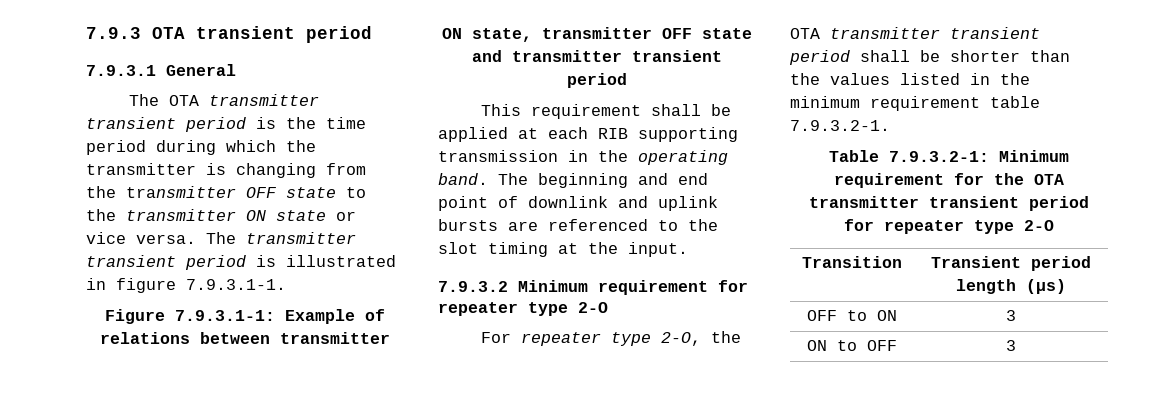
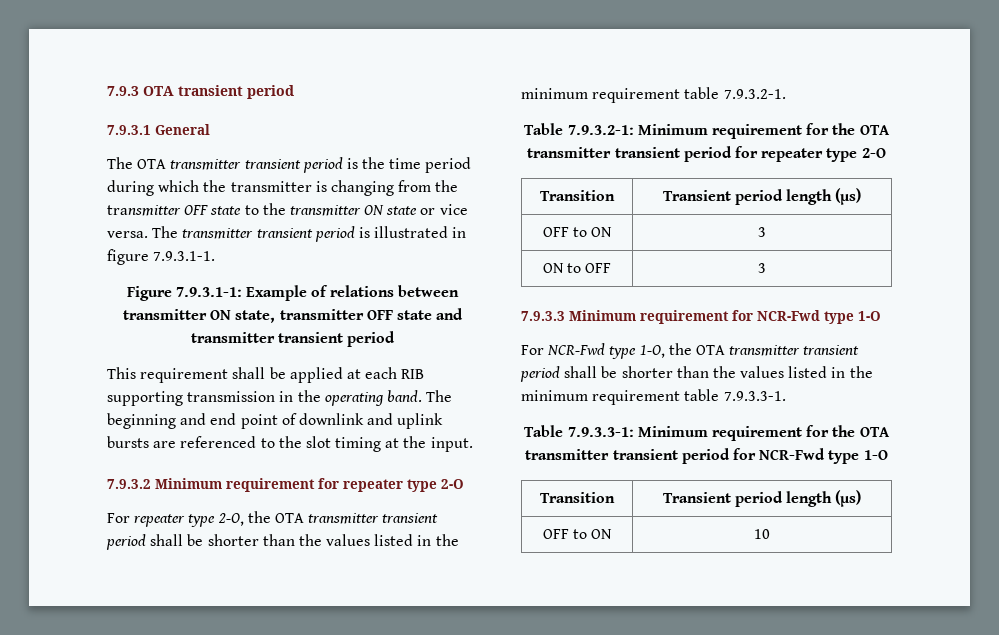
+ 7.9.3.3 Minimum requirement for NCR-Fwd type 1-O
+ For NCR-Fwd type 1-O, the OTA transmitter transient period shall be shorter than the values listed in the minimum requirement table 7.9.3.3-1.
+ Table 7.9.3.3-1: Minimum requirement for the OTA transmitter transient period for NCR-Fwd type 1-O
+ Transition | Transient period length (µs)
+ OFF to ON | 10

